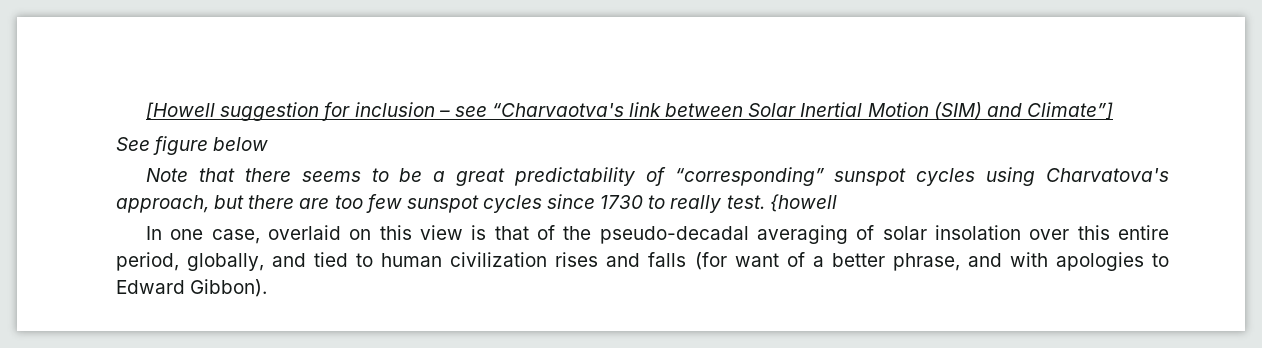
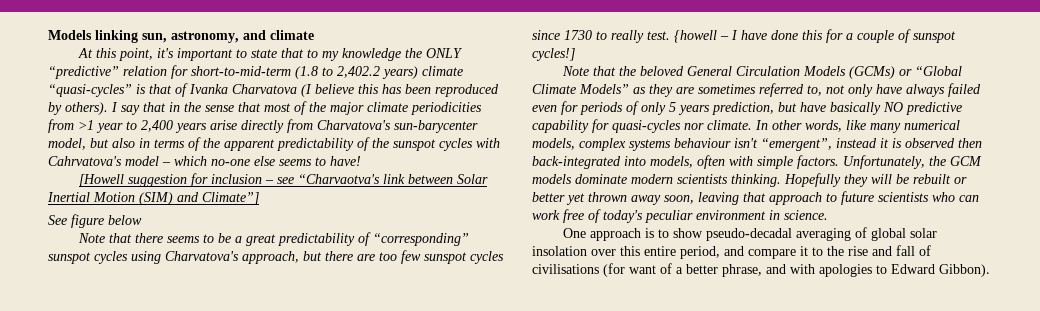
+ Models linking sun, astronomy, and climate
+ At this point, it's important to state that to my knowledge the ONLY “predictive” relation for short-to-mid-term (1.8 to 2,402.2 years) climate “quasi-cycles” is that of Ivanka Charvatova (I believe this has been reproduced by others). I say that in the sense that most of the major climate periodicities from >1 year to 2,400 years arise directly from Charvatova's sun-barycenter model, but also in terms of the apparent predictability of the sunspot cycles with Cahrvatova's model – which no-one else seems to have!
- {howell
- In one case, overlaid on this view is that of the pseudo-decadal averaging of solar insolation over this entire period, globally, and tied to human civilization rises and falls (for want of a better phrase, and with apologies to Edward Gibbon).
+ {howell – I have done this for a couple of sunspot cycles!]
+ Note that the beloved General Circulation Models (GCMs) or “Global Climate Models” as they are sometimes referred to, not only have always failed even for periods of only 5 years prediction, but have basically NO predictive capability for quasi-cycles nor climate. In other words, like many numerical models, complex systems behaviour isn't “emergent”, instead it is observed then back-integrated into models, often with simple factors. Unfortunately, the GCM models dominate modern scientists thinking. Hopefully they will be rebuilt or better yet thrown away soon, leaving that approach to future scientists who can work free of today's peculiar environment in science.
+ One approach is to show pseudo-decadal averaging of global solar insolation over this entire period, and compare it to the rise and fall of civilisations (for want of a better phrase, and with apologies to Edward Gibbon).

